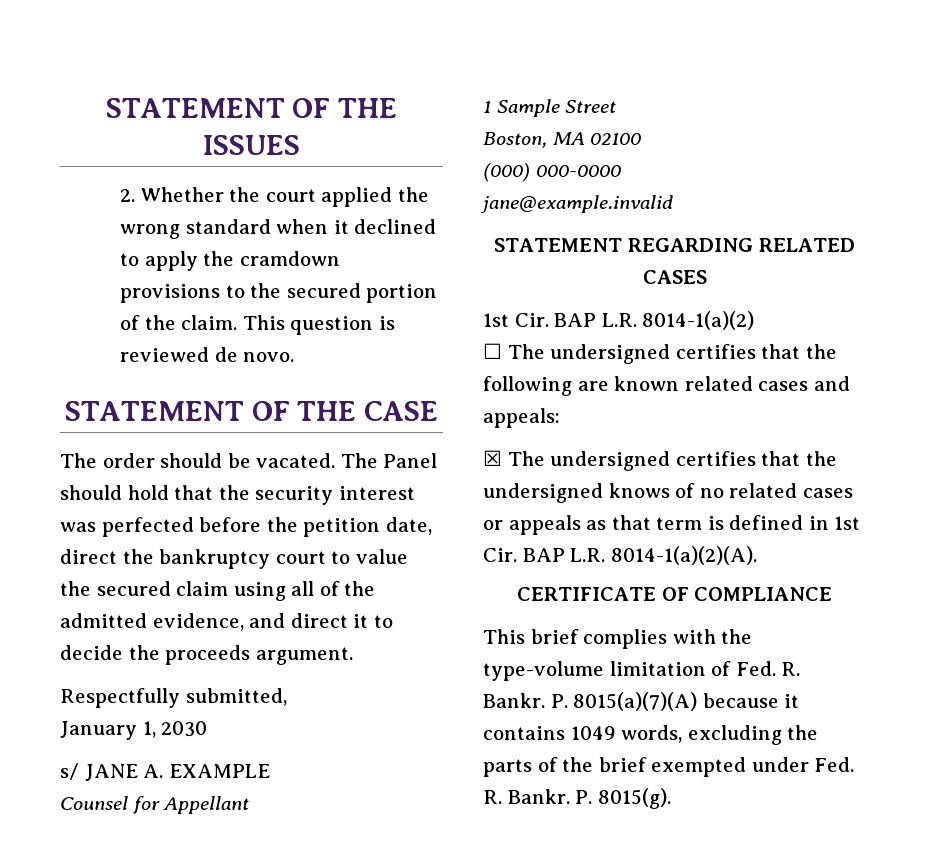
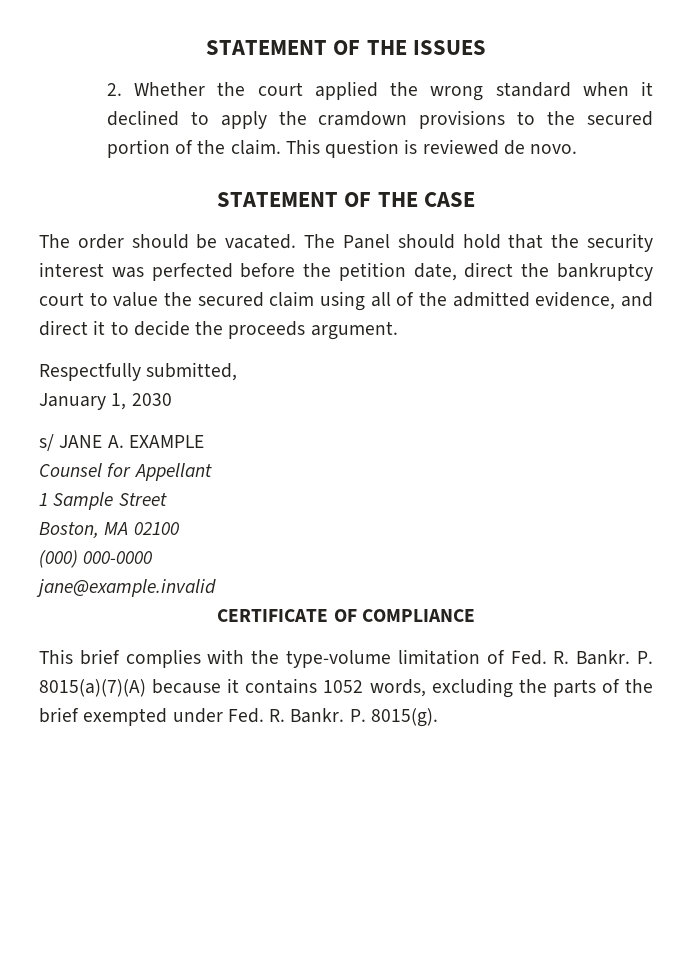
- STATEMENT REGARDING RELATED CASES
- 1st Cir. BAP L.R. 8014-1(a)(2)
- ☐ The undersigned certifies that the following are known related cases and appeals:
- ☒ The undersigned certifies that the undersigned knows of no related cases or appeals as that term is defined in 1st Cir. BAP L.R. 8014-1(a)(2)(A).
- P. 8015(a)(7)(A) because it contains 1049 words, excluding the parts of the brief exempted under Fed. R. Bankr.
+ P. 8015(a)(7)(A) because it contains 1052 words, excluding the parts of the brief exempted under Fed. R. Bankr.

